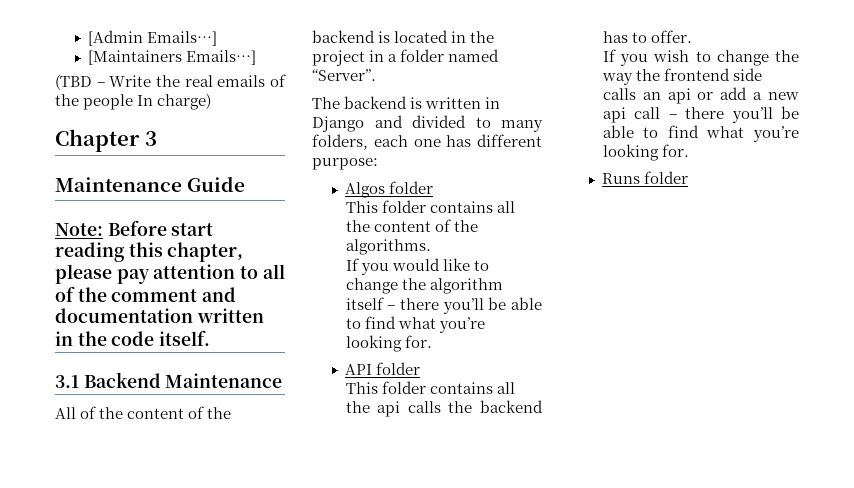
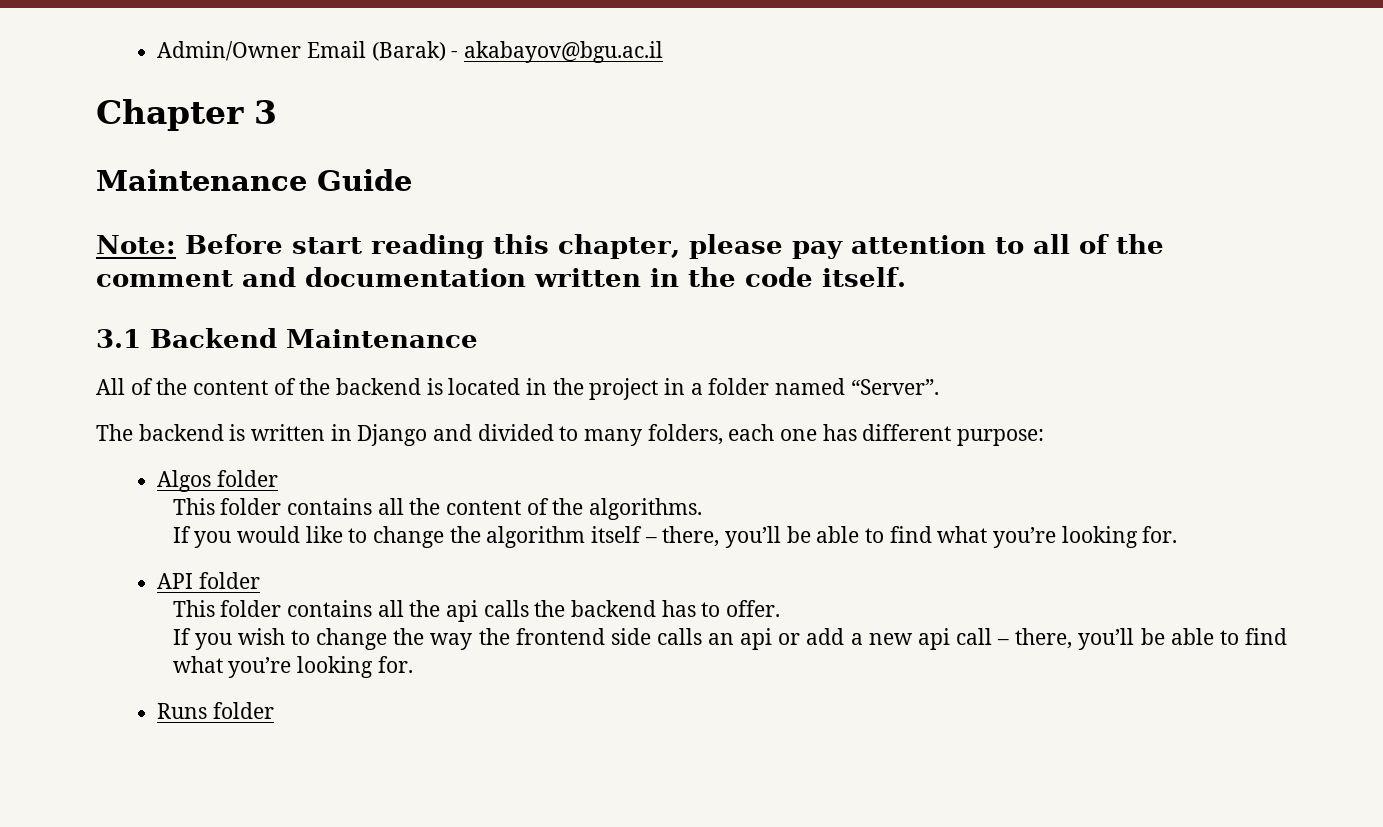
- [Admin Emails…]
- [Maintainers Emails…]
- (TBD – Write the real emails of the people In charge)
+ Admin/Owner Email (Barak) - akabayov@bgu.ac.il
- If you would like to change the algorithm itself – there you’ll be able to find what you’re looking for.
+ If you would like to change the algorithm itself – there, you’ll be able to find what you’re looking for.
- If you wish to change the way the frontend side calls an api or add a new api call – there you’ll be able to find what you’re looking for.
+ If you wish to change the way the frontend side calls an api or add a new api call – there, you’ll be able to find what you’re looking for.

